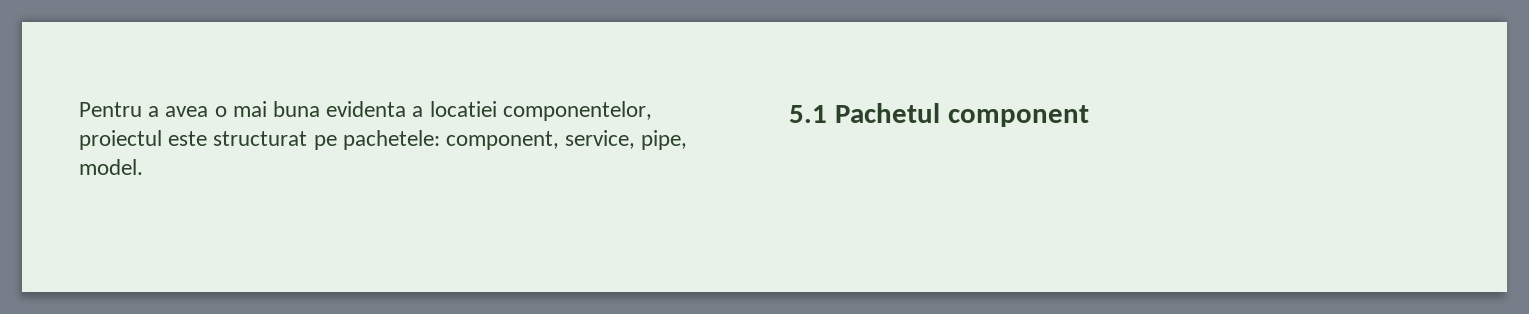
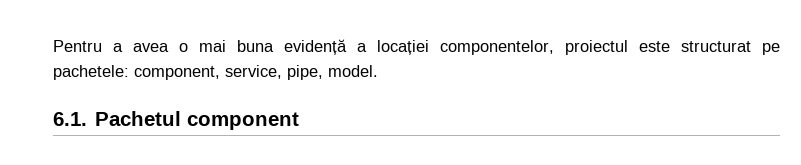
- Pentru a avea o mai buna evidenta a locatiei componentelor, proiectul este structurat pe pachetele: component, service, pipe, model.
+ Pentru a avea o mai buna evidență a locației componentelor, proiectul este structurat pe pachetele: component, service, pipe, model.
- 5.1 Pachetul component
+ 6.1. Pachetul component

